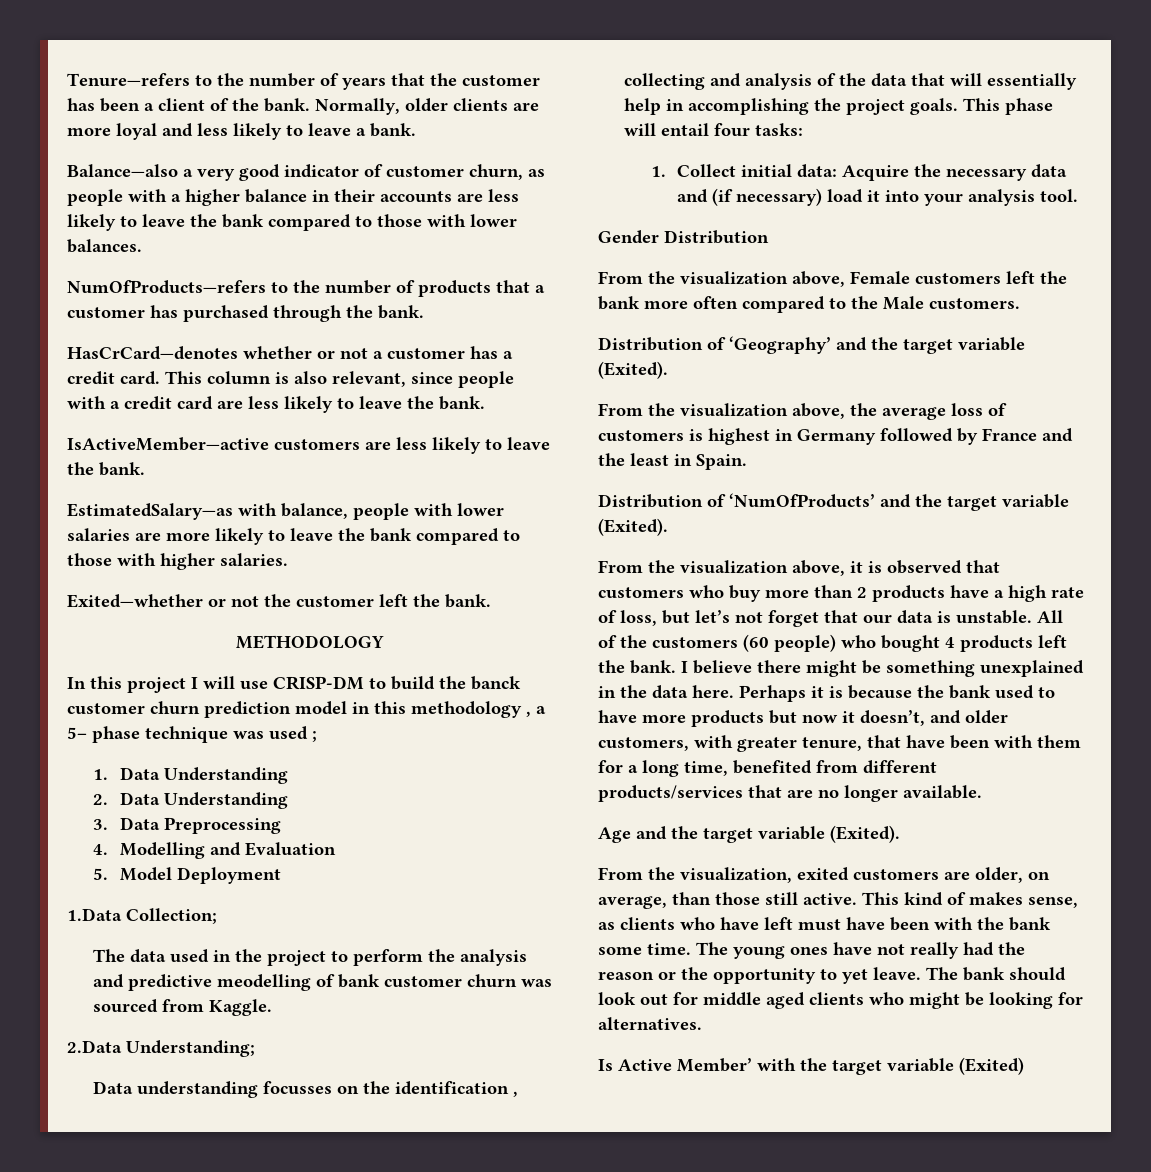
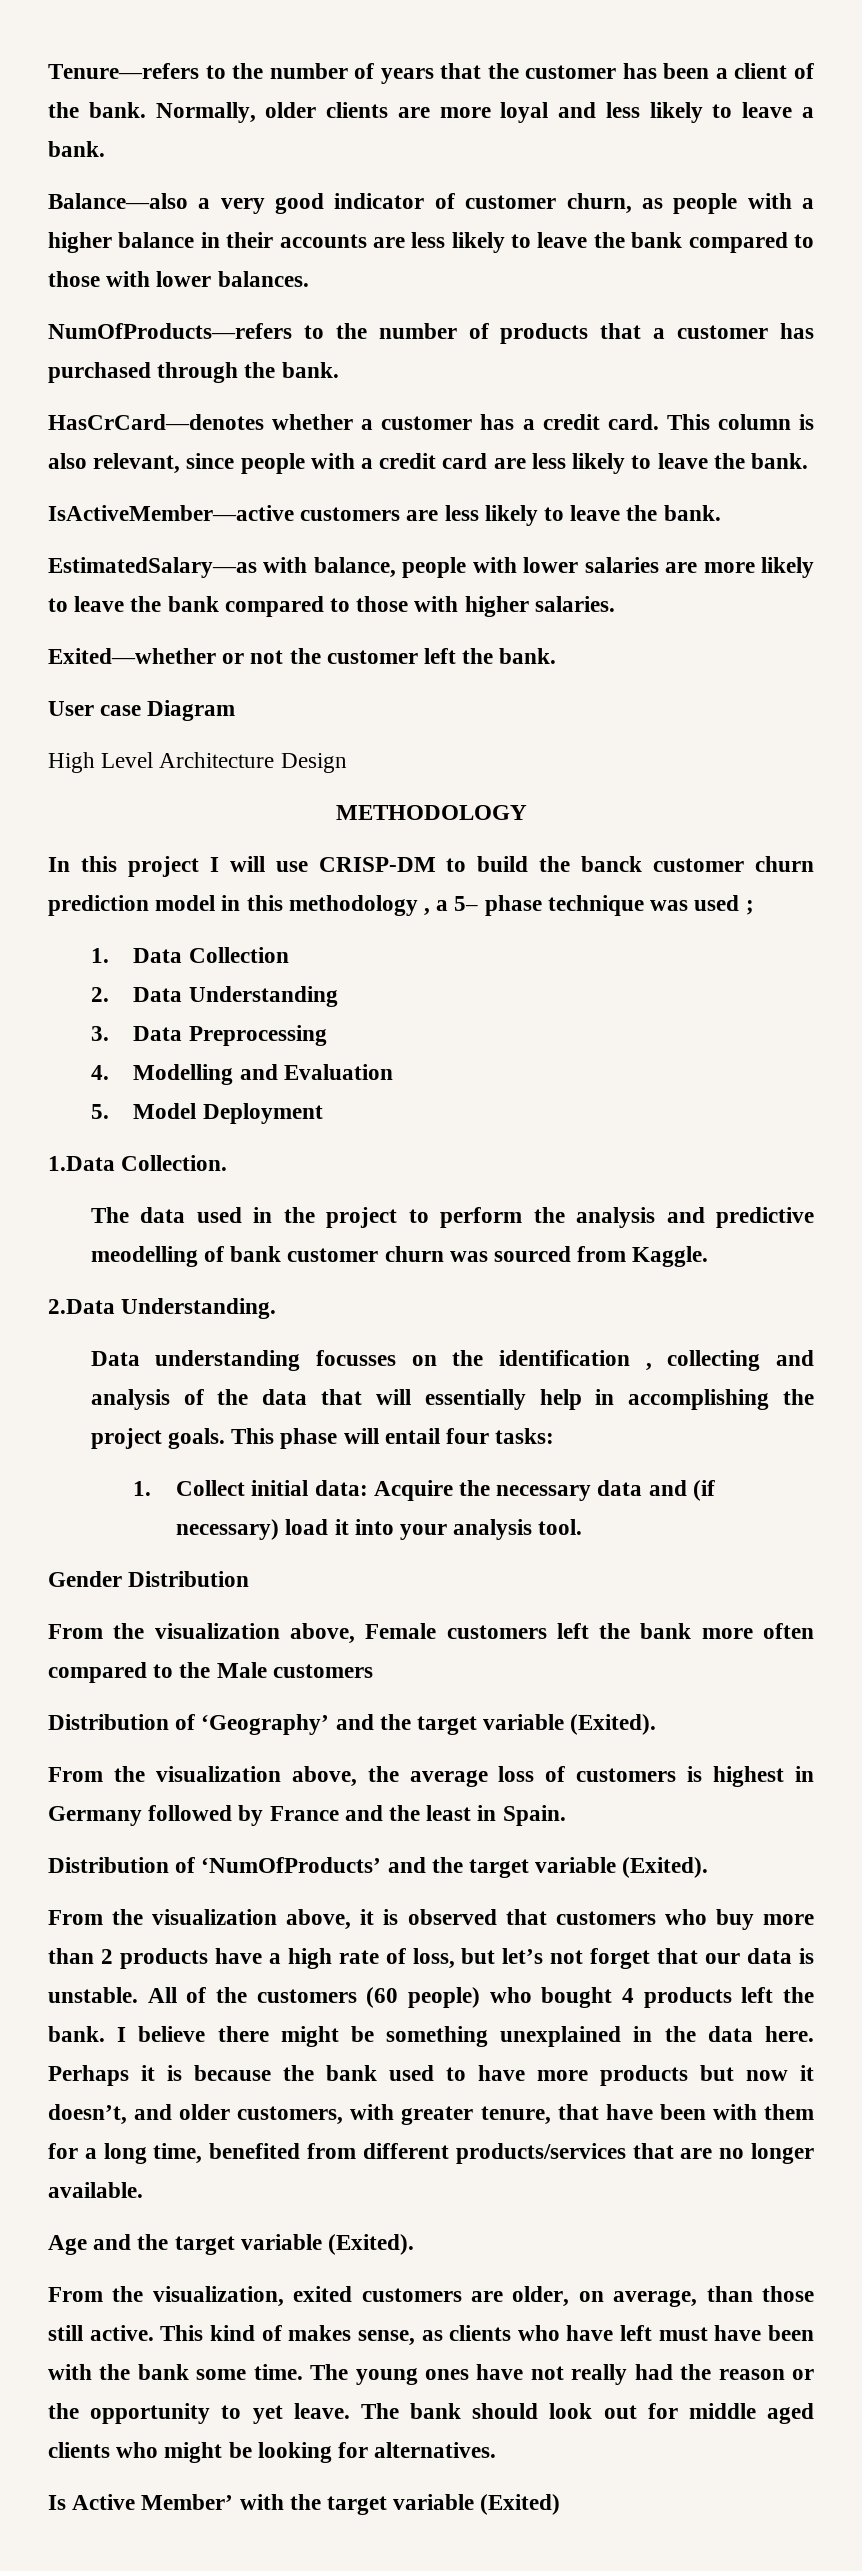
- HasCrCard—denotes whether or not a customer has a credit card.
+ HasCrCard—denotes whether a customer has a credit card.
+ User case Diagram
+ High Level Architecture Design
- 1. Data Understanding
+ 1. Data Collection
- 1.Data Collection;
+ 1.Data Collection.
- 2.Data Understanding;
+ 2.Data Understanding.
- From the visualization above, Female customers left the bank more often compared to the Male customers.
+ From the visualization above, Female customers left the bank more often compared to the Male customers

